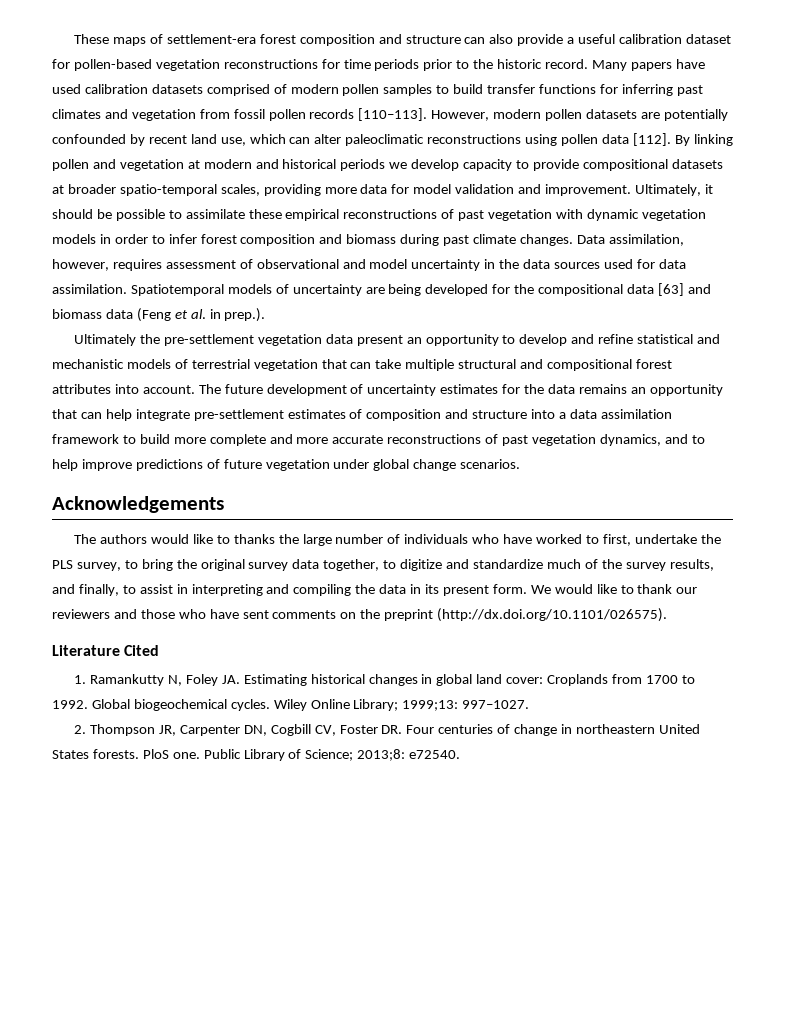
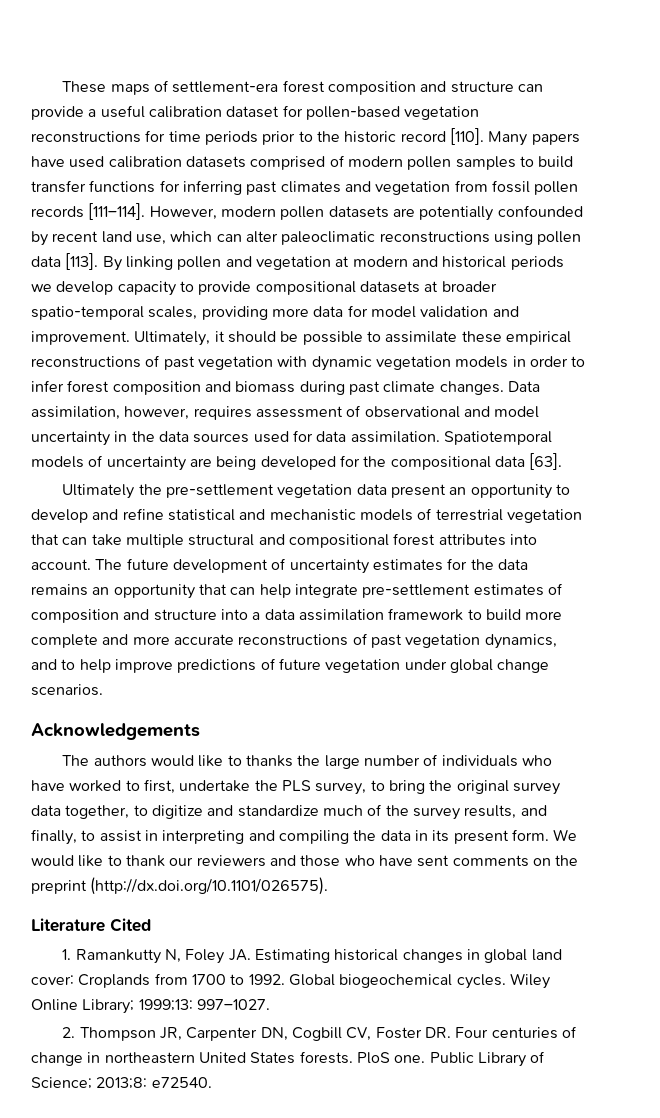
- These maps of settlement-era forest composition and structure can also provide a useful calibration dataset for pollen-based vegetation reconstructions for time periods prior to the historic record.
+ These maps of settlement-era forest composition and structure can provide a useful calibration dataset for pollen-based vegetation reconstructions for time periods prior to the historic record [110].
- Many papers have used calibration datasets comprised of modern pollen samples to build transfer functions for inferring past climates and vegetation from fossil pollen records [110–113].
+ Many papers have used calibration datasets comprised of modern pollen samples to build transfer functions for inferring past climates and vegetation from fossil pollen records [111–114].
- However, modern pollen datasets are potentially confounded by recent land use, which can alter paleoclimatic reconstructions using pollen data [112].
+ However, modern pollen datasets are potentially confounded by recent land use, which can alter paleoclimatic reconstructions using pollen data [113].
- Spatiotemporal models of uncertainty are being developed for the compositional data [63] and biomass data (Feng et al. in prep.).
+ Spatiotemporal models of uncertainty are being developed for the compositional data [63].

